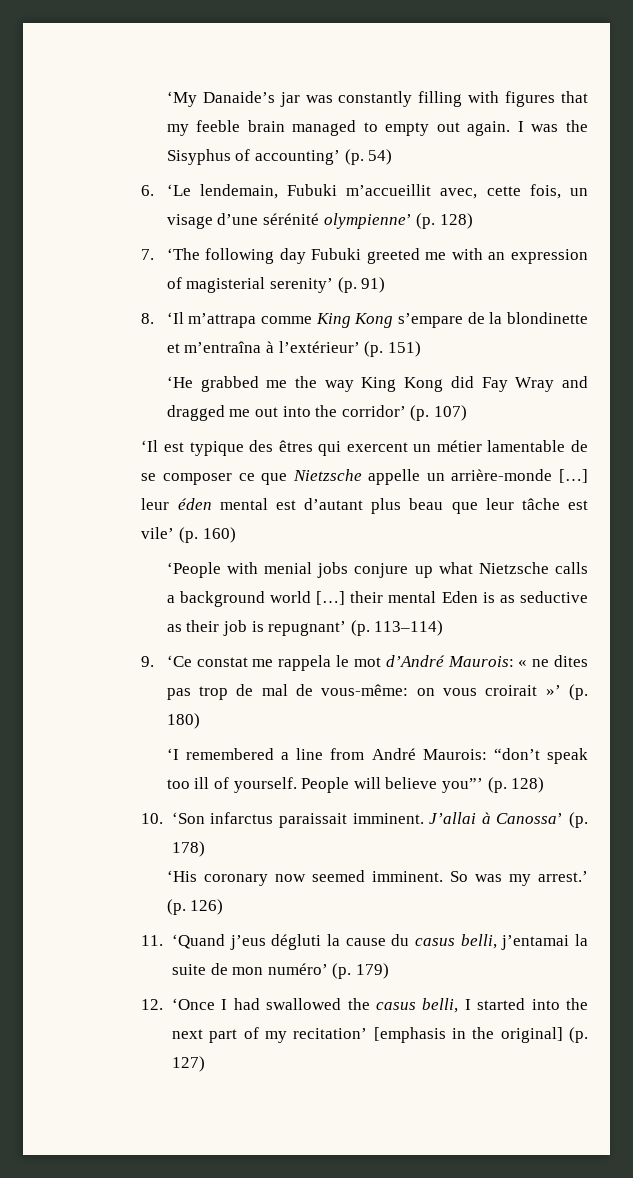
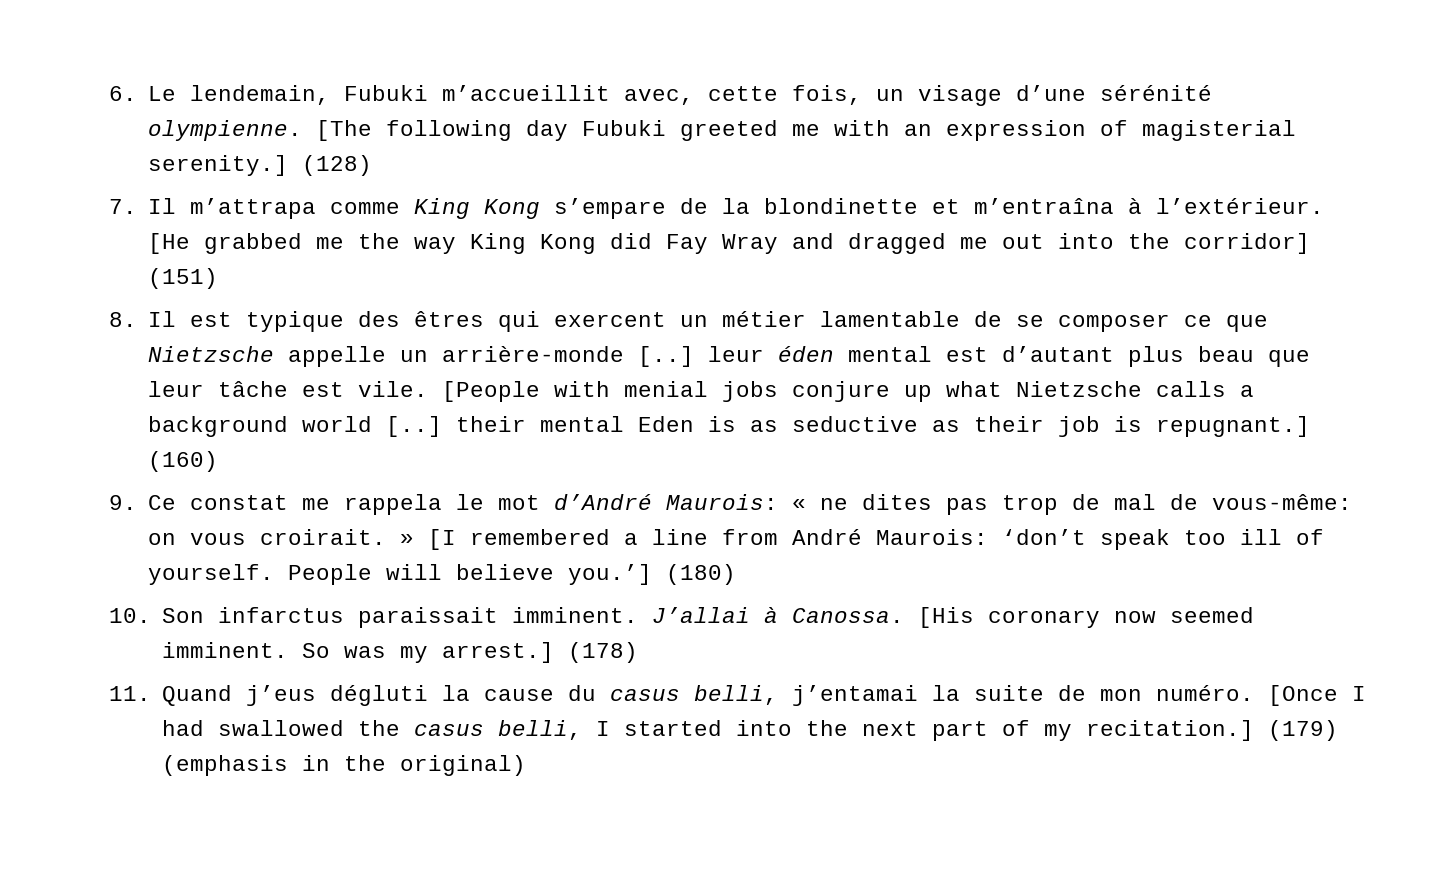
- ‘My Danaide’s jar was constantly filling with figures that my feeble brain managed to empty out again. I was the Sisyphus of accounting’ (p. 54)
- 6. ‘Le lendemain, Fubuki m’accueillit avec, cette fois, un visage d’une sérénité olympienne’ (p. 128)
- 7. ‘The following day Fubuki greeted me with an expression of magisterial serenity’ (p. 91)
- 8. ‘Il m’attrapa comme King Kong s’empare de la blondinette et m’entraîna à l’extérieur’ (p. 151)
- ‘He grabbed me the way King Kong did Fay Wray and dragged me out into the corridor’ (p. 107)
- ‘Il est typique des êtres qui exercent un métier lamentable de se composer ce que Nietzsche appelle un arrière-monde […] leur éden mental est d’autant plus beau que leur tâche est vile’ (p. 160)
- ‘People with menial jobs conjure up what Nietzsche calls a background world […] their mental Eden is as seductive as their job is repugnant’ (p. 113–114)
+ 6. Le lendemain, Fubuki m’accueillit avec, cette fois, un visage d’une sérénité olympienne. [The following day Fubuki greeted me with an expression of magisterial serenity.] (128)
+ 7. Il m’attrapa comme King Kong s’empare de la blondinette et m’entraîna à l’extérieur. [He grabbed me the way King Kong did Fay Wray and dragged me out into the corridor] (151)
+ 8. Il est typique des êtres qui exercent un métier lamentable de se composer ce que Nietzsche appelle un arrière-monde [..] leur éden mental est d’autant plus beau que leur tâche est vile. [People with menial jobs conjure up what Nietzsche calls a background world [..] their mental Eden is as seductive as their job is repugnant.] (160)
- 9. ‘Ce constat me rappela le mot d’André Maurois: « ne dites pas trop de mal de vous-même: on vous croirait »’ (p. 180)
- ‘I remembered a line from André Maurois: “don’t speak too ill of yourself.
+ 9. Ce constat me rappela le mot d’André Maurois: « ne dites pas trop de mal de vous-même: on vous croirait. » [I remembered a line from André Maurois: ‘don’t speak too ill of yourself.
- People will believe you”’ (p. 128)
+ People will believe you.’] (180)
- 10. ‘Son infarctus paraissait imminent.
+ 10. Son infarctus paraissait imminent.
- J’allai à Canossa’ (p. 178)
- ‘His coronary now seemed imminent.
+ J’allai à Canossa. [His coronary now seemed imminent.
- So was my arrest.’ (p. 126)
+ So was my arrest.] (178)
- 11. ‘Quand j’eus dégluti la cause du casus belli, j’entamai la suite de mon numéro’ (p. 179)
- 12. ‘Once I had swallowed the casus belli, I started into the next part of my recitation’ [emphasis in the original] (p. 127)
+ 11. Quand j’eus dégluti la cause du casus belli, j’entamai la suite de mon numéro. [Once I had swallowed the casus belli, I started into the next part of my recitation.] (179) (emphasis in the original)

